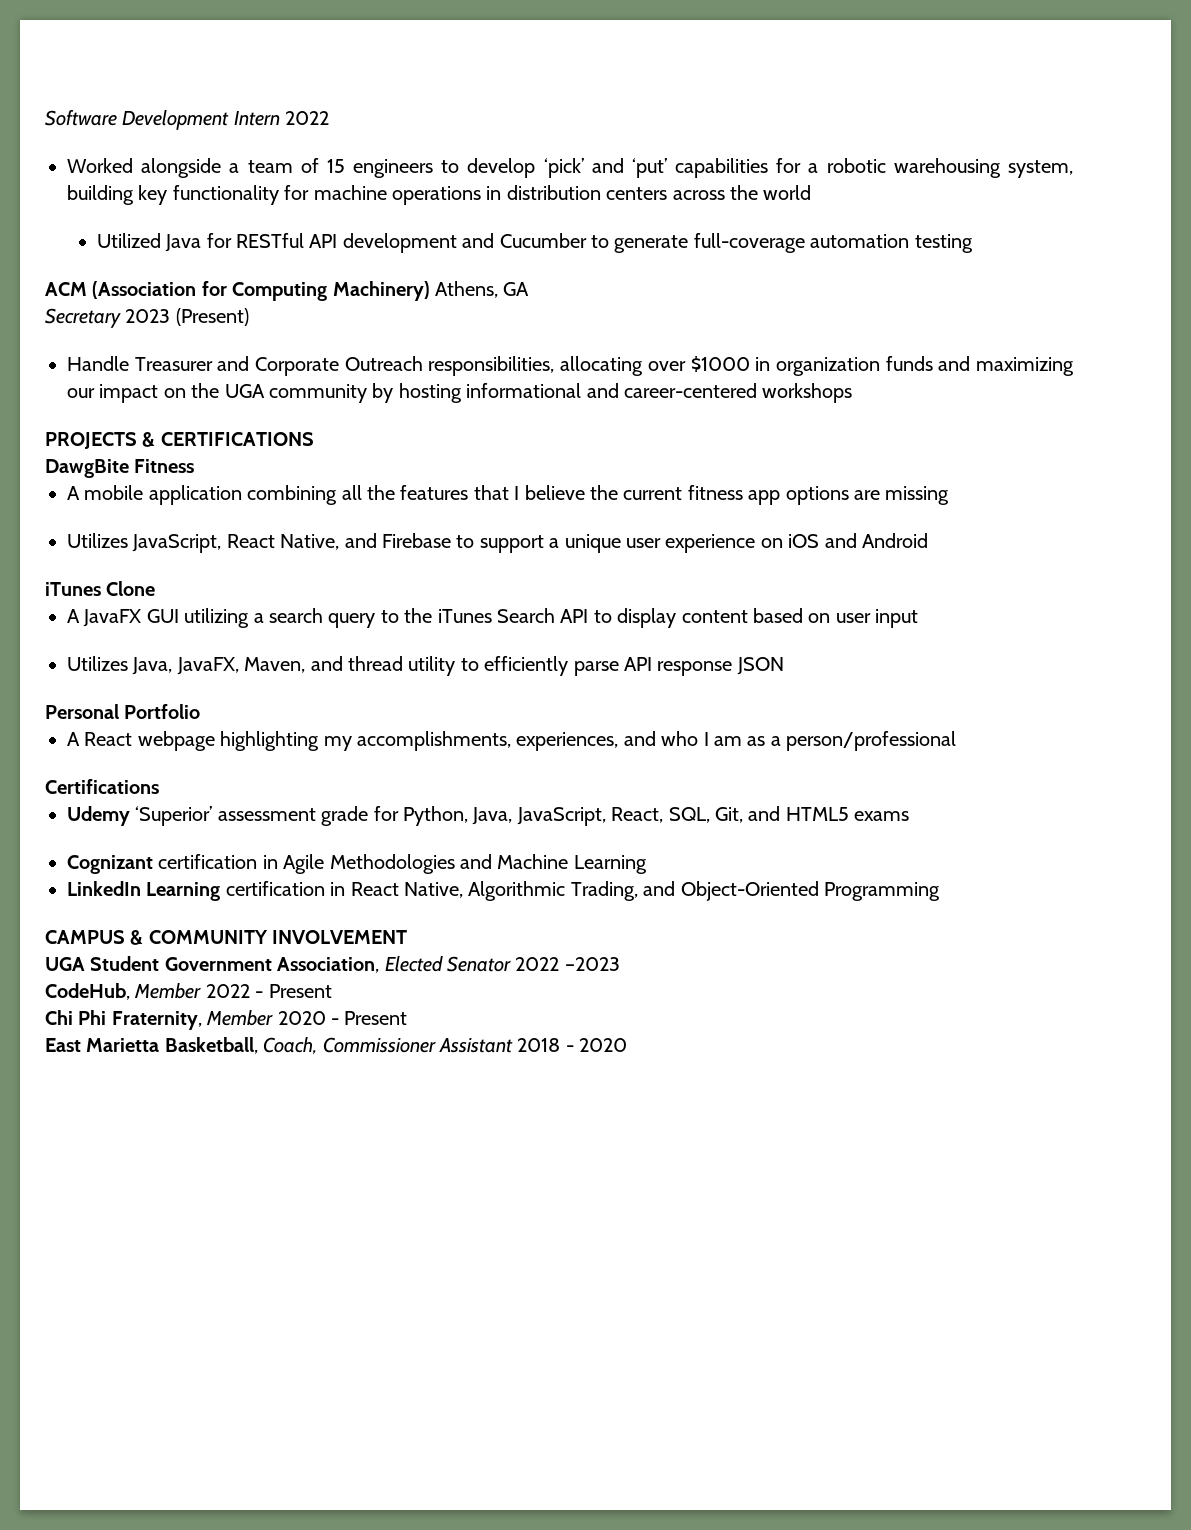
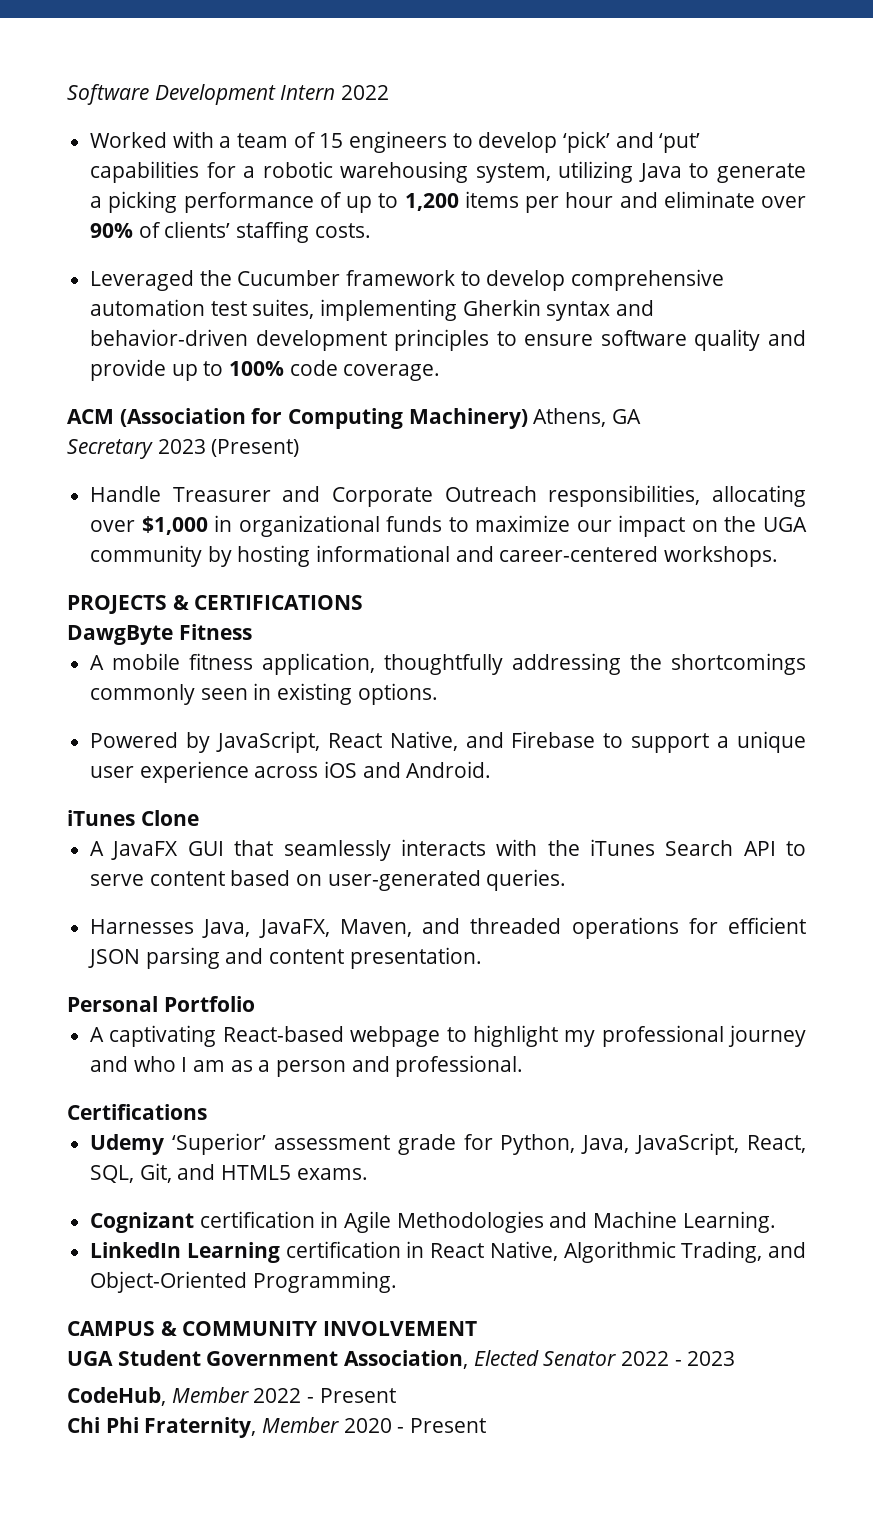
- Worked alongside a team of 15 engineers to develop ‘pick’ and ‘put’ capabilities for a robotic warehousing system, building key functionality for machine operations in distribution centers across the world
- Utilized Java for RESTful API development and Cucumber to generate full-coverage automation testing
+ Worked with a team of 15 engineers to develop ‘pick’ and ‘put’ capabilities for a robotic warehousing system, utilizing Java to generate a picking performance of up to 1,200 items per hour and eliminate over 90% of clients’ staffing costs.
+ Leveraged the Cucumber framework to develop comprehensive automation test suites, implementing Gherkin syntax and behavior-driven development principles to ensure software quality and provide up to 100% code coverage.
- Handle Treasurer and Corporate Outreach responsibilities, allocating over $1000 in organization funds and maximizing our impact on the UGA community by hosting informational and career-centered workshops
+ Handle Treasurer and Corporate Outreach responsibilities, allocating over $1,000 in organizational funds to maximize our impact on the UGA community by hosting informational and career-centered workshops.
- DawgBite Fitness
+ DawgByte Fitness
- A mobile application combining all the features that I believe the current fitness app options are missing
- Utilizes JavaScript, React Native, and Firebase to support a unique user experience on iOS and Android
+ A mobile fitness application, thoughtfully addressing the shortcomings commonly seen in existing options.
+ Powered by JavaScript, React Native, and Firebase to support a unique user experience across iOS and Android.
- A JavaFX GUI utilizing a search query to the iTunes Search API to display content based on user input
- Utilizes Java, JavaFX, Maven, and thread utility to efficiently parse API response JSON
+ A JavaFX GUI that seamlessly interacts with the iTunes Search API to serve content based on user-generated queries.
+ Harnesses Java, JavaFX, Maven, and threaded operations for efficient JSON parsing and content presentation.
  Personal Portfolio
- A React webpage highlighting my accomplishments, experiences, and who I am as a person/professional
+ A captivating React-based webpage to highlight my professional journey and who I am as a person and professional.
- Udemy ‘Superior’ assessment grade for Python, Java, JavaScript, React, SQL, Git, and HTML5 exams
+ Udemy ‘Superior’ assessment grade for Python, Java, JavaScript, React, SQL, Git, and HTML5 exams.
- Cognizant certification in Agile Methodologies and Machine Learning
+ Cognizant certification in Agile Methodologies and Machine Learning.
- LinkedIn Learning certification in React Native, Algorithmic Trading, and Object-Oriented Programming
+ LinkedIn Learning certification in React Native, Algorithmic Trading, and Object-Oriented Programming.
- UGA Student Government Association, Elected Senator 2022 –2023
+ UGA Student Government Association, Elected Senator 2022 - 2023
- East Marietta Basketball, Coach, Commissioner Assistant 2018 - 2020

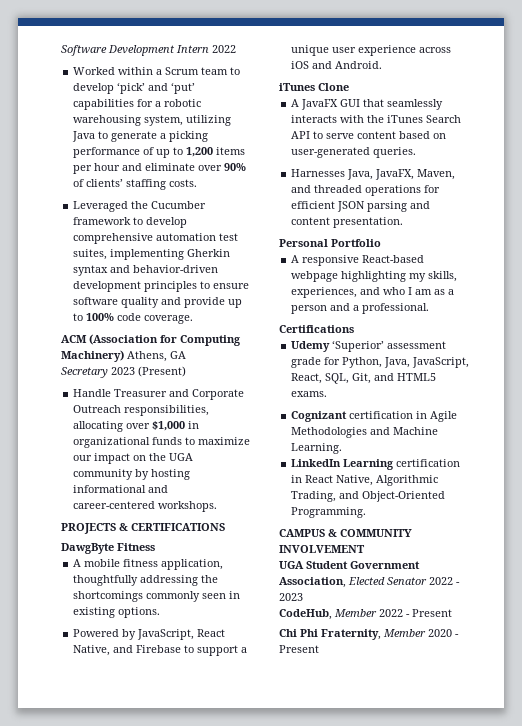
- Worked with a team of 15 engineers to develop ‘pick’ and ‘put’ capabilities for a robotic warehousing system, utilizing Java to generate a picking performance of up to 1,200 items per hour and eliminate over 90% of clients’ staffing costs.
+ Worked within a Scrum team to develop ‘pick’ and ‘put’ capabilities for a robotic warehousing system, utilizing Java to generate a picking performance of up to 1,200 items per hour and eliminate over 90% of clients’ staffing costs.
- A captivating React-based webpage to highlight my professional journey and who I am as a person and professional.
+ A responsive React-based webpage highlighting my skills, experiences, and who I am as a person and a professional.

